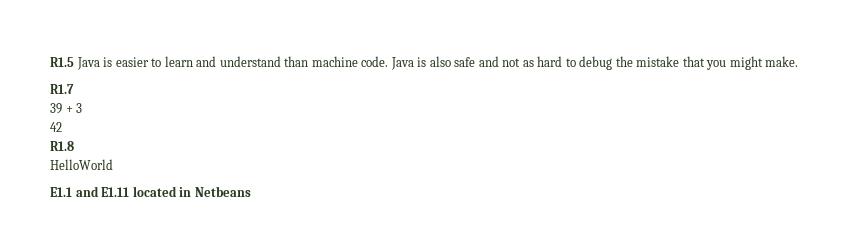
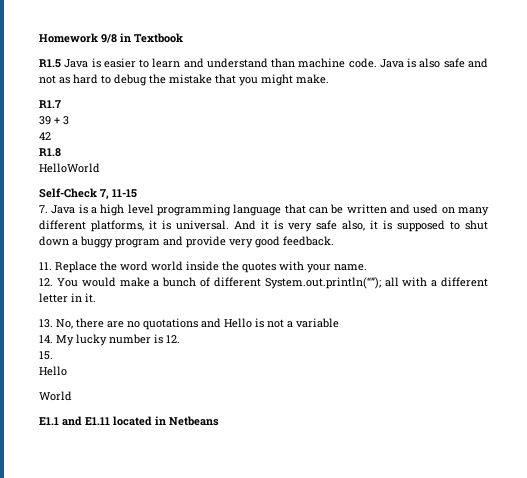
+ Homework 9/8 in Textbook
+ Self-Check 7, 11-15
+ 7. Java is a high level programming language that can be written and used on many different platforms, it is universal. And it is very safe also, it is supposed to shut down a buggy program and provide very good feedback.
+ 11. Replace the word world inside the quotes with your name.
+ 12. You would make a bunch of different System.out.println(“”); all with a different letter in it.
+ 13. No, there are no quotations and Hello is not a variable
+ 14. My lucky number is 12.
+ 15.
+ Hello
+ World

